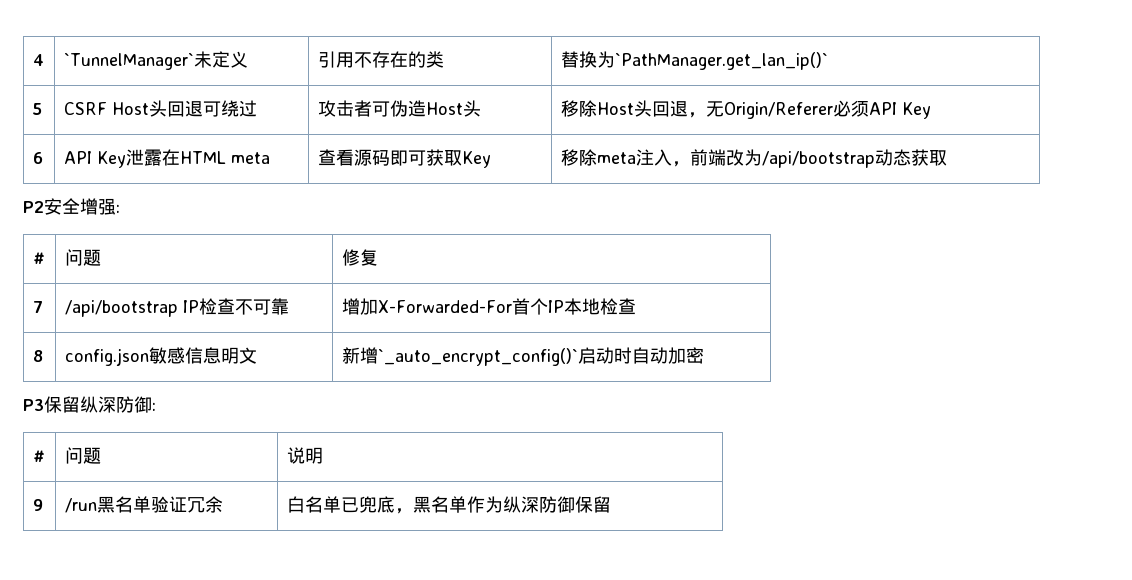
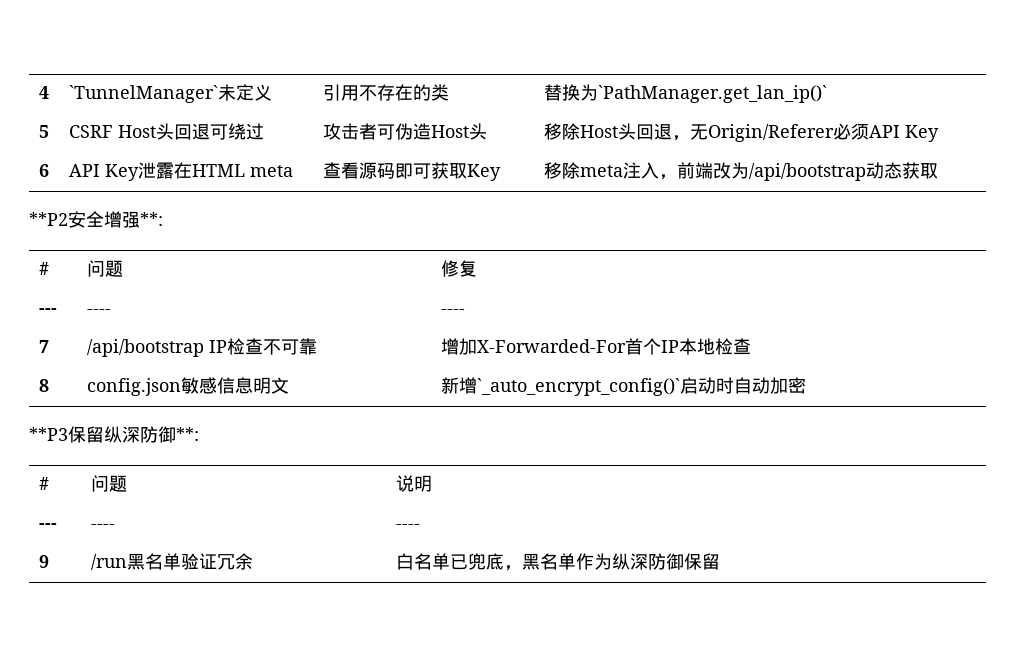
- P2安全增强:
+ **P2安全增强**:
  # | 问题 | 修复
+ --- | ---- | ----
- P3保留纵深防御:
+ **P3保留纵深防御**:
  # | 问题 | 说明
+ --- | ---- | ----

